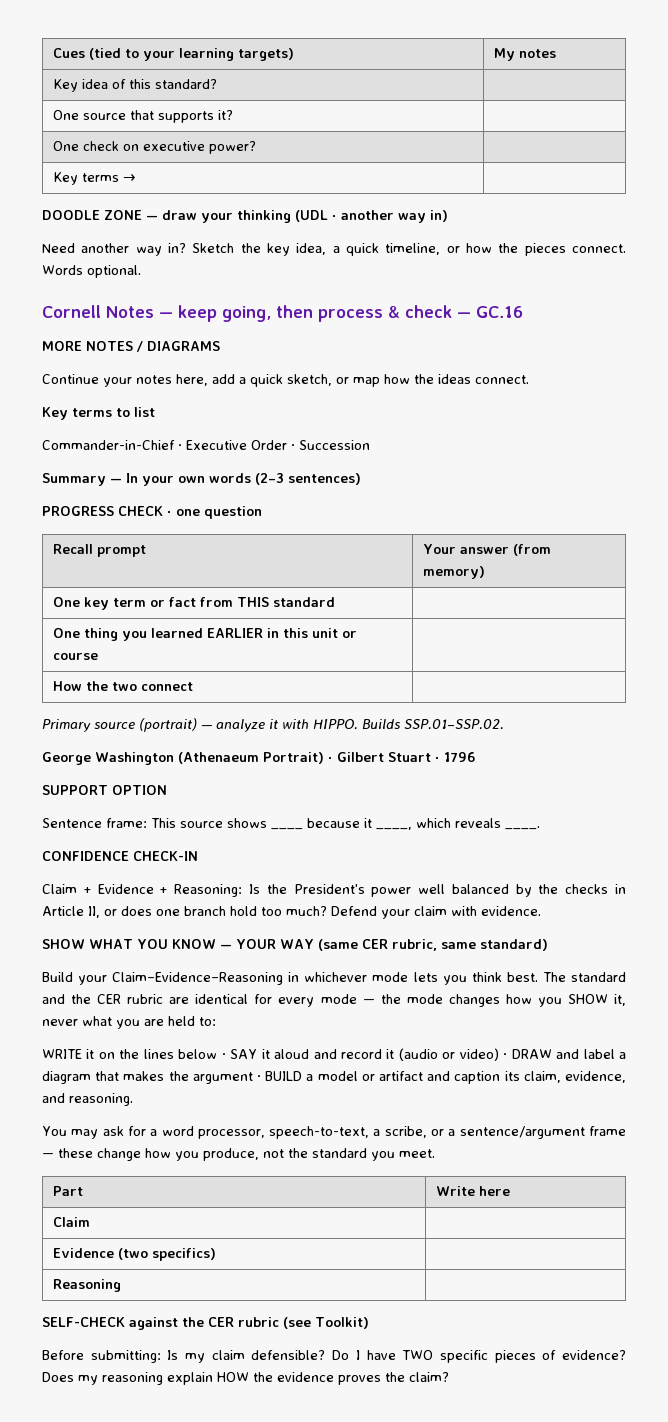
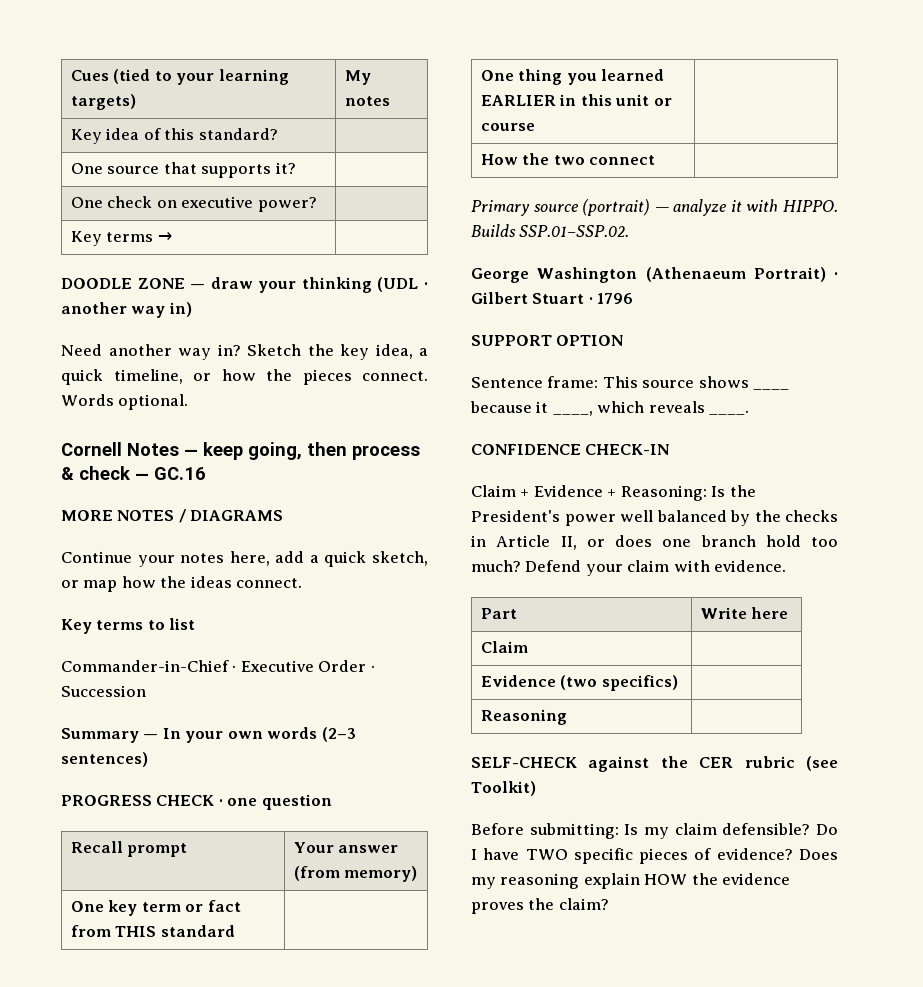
- SHOW WHAT YOU KNOW — YOUR WAY (same CER rubric, same standard)
- Build your Claim–Evidence–Reasoning in whichever mode lets you think best. The standard and the CER rubric are identical for every mode — the mode changes how you SHOW it, never what you are held to:
- WRITE it on the lines below · SAY it aloud and record it (audio or video) · DRAW and label a diagram that makes the argument · BUILD a model or artifact and caption its claim, evidence, and reasoning.
- You may ask for a word processor, speech-to-text, a scribe, or a sentence/argument frame — these change how you produce, not the standard you meet.

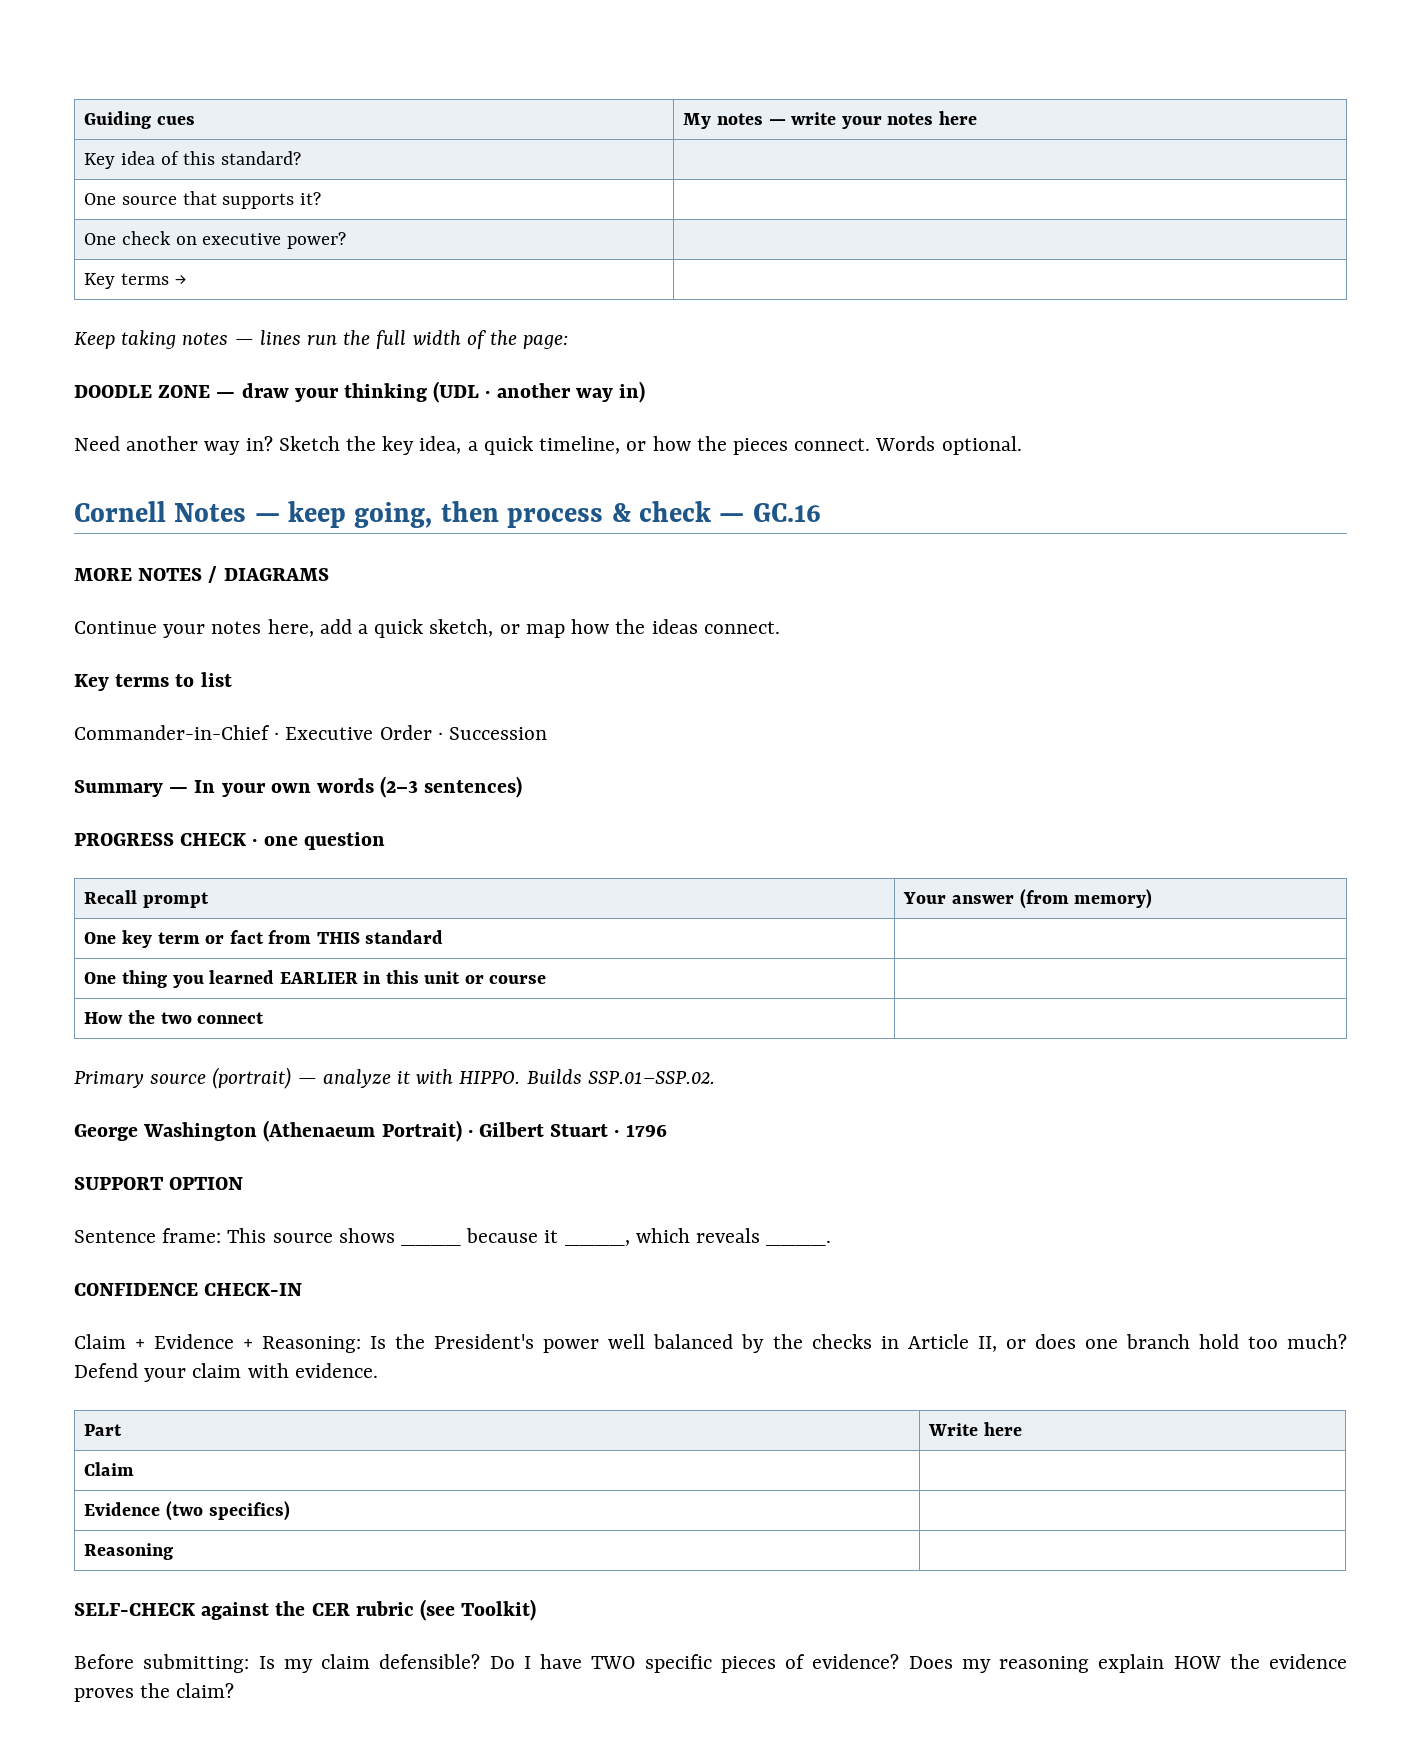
- Cues (tied to your learning targets) | My notes
+ Guiding cues | My notes — write your notes here
+ Keep taking notes — lines run the full width of the page:

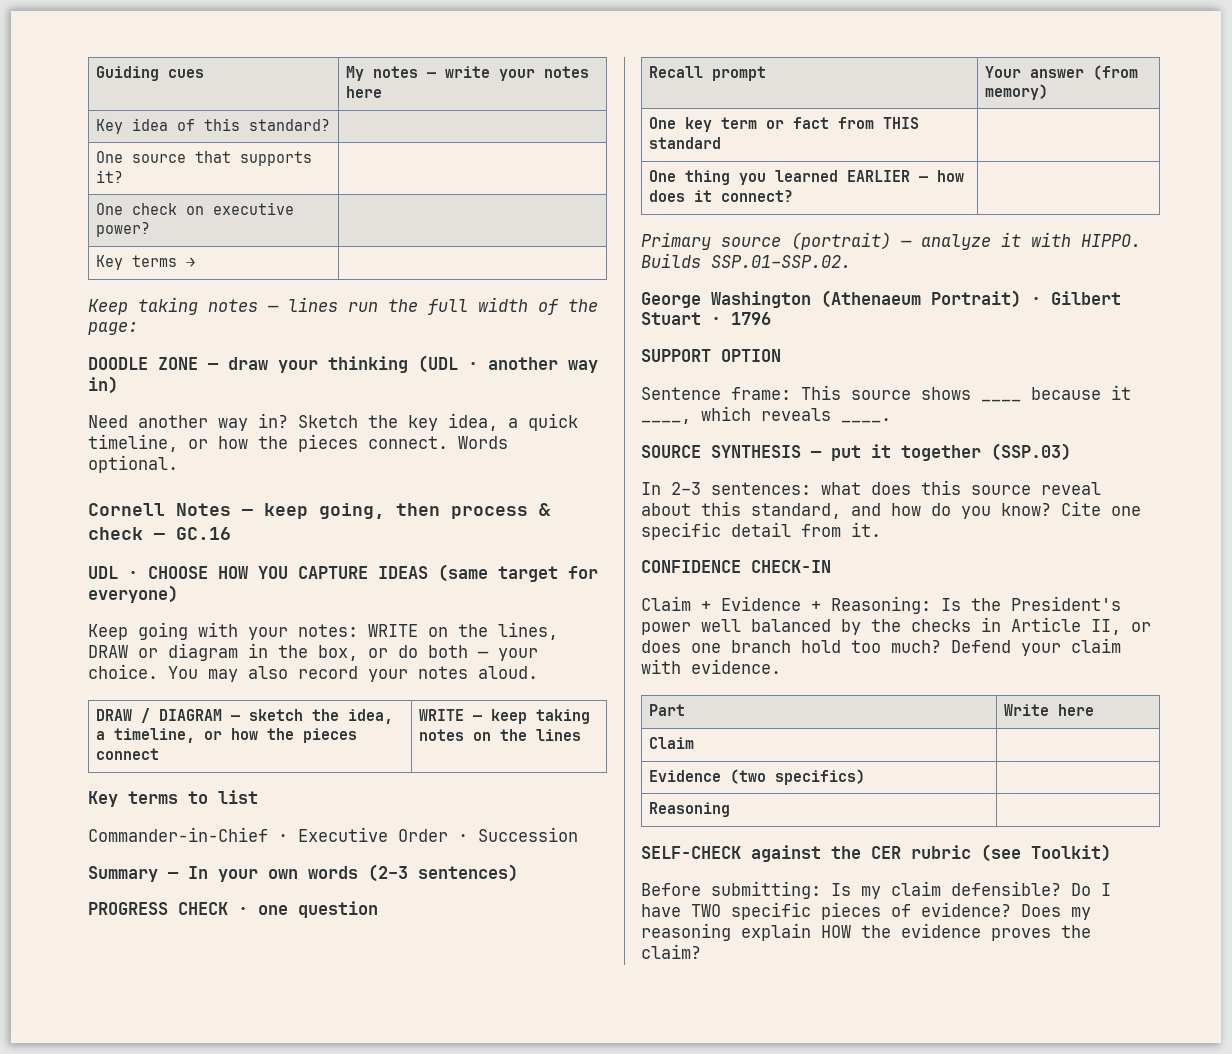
- MORE NOTES / DIAGRAMS
- Continue your notes here, add a quick sketch, or map how the ideas connect.
+ UDL · CHOOSE HOW YOU CAPTURE IDEAS (same target for everyone)
+ Keep going with your notes: WRITE on the lines, DRAW or diagram in the box, or do both — your choice. You may also record your notes aloud.
+ DRAW / DIAGRAM — sketch the idea, a timeline, or how the pieces connect | WRITE — keep taking notes on the lines
- One thing you learned EARLIER in this unit or course |
- How the two connect |
+ One thing you learned EARLIER — how does it connect? |
+ SOURCE SYNTHESIS — put it together (SSP.03)
+ In 2–3 sentences: what does this source reveal about this standard, and how do you know? Cite one specific detail from it.

